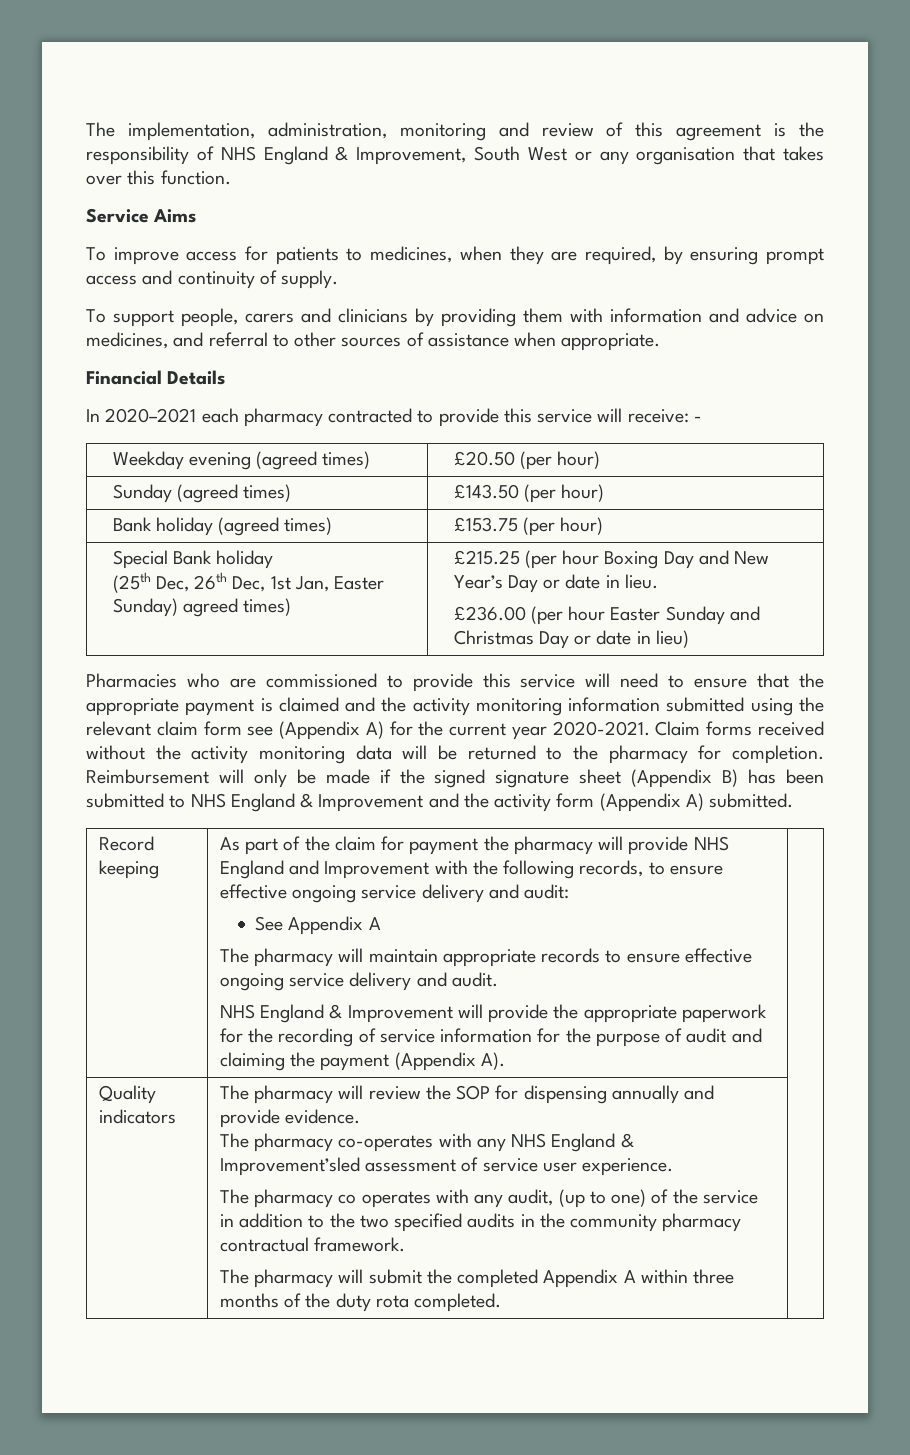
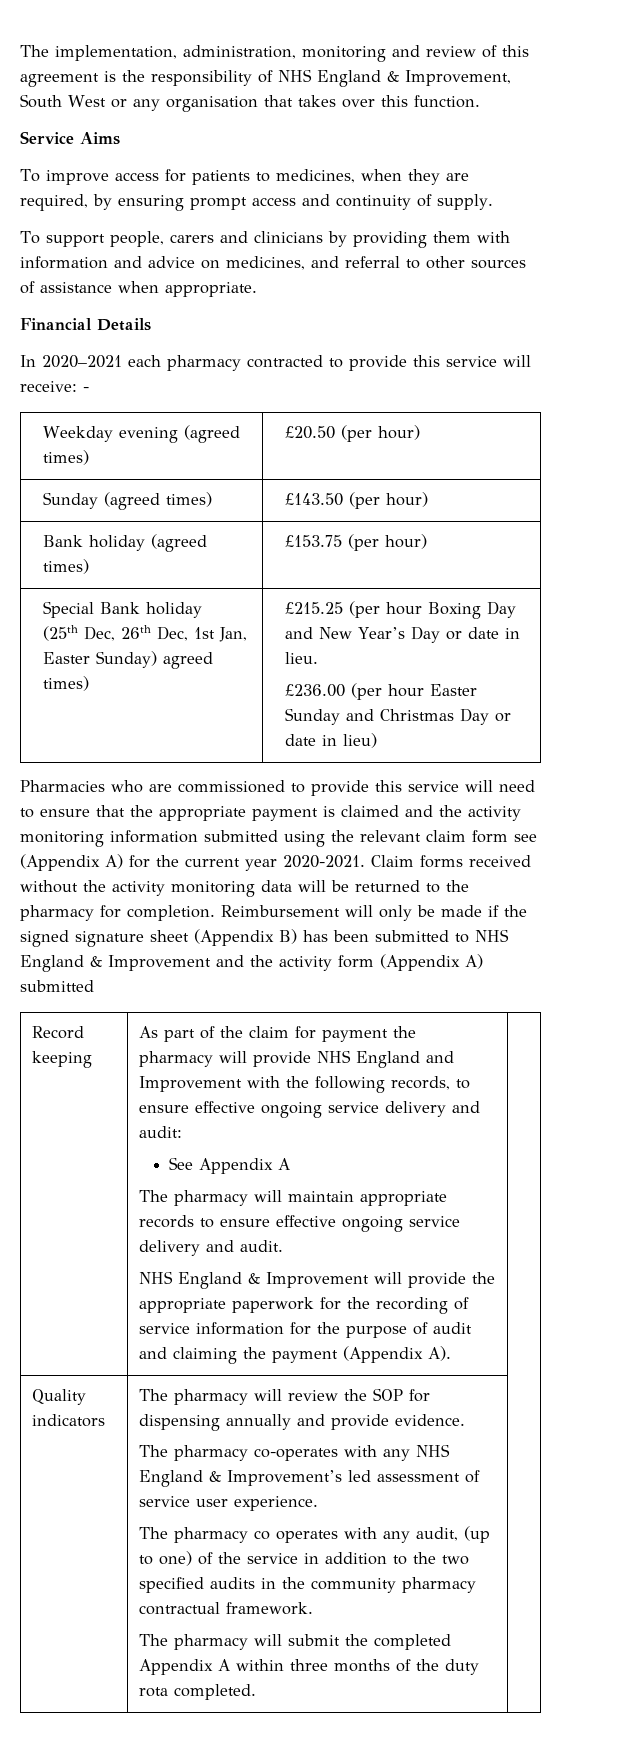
- Reimbursement will only be made if the signed signature sheet (Appendix B) has been submitted to NHS England & Improvement and the activity form (Appendix A) submitted.
+ Reimbursement will only be made if the signed signature sheet (Appendix B) has been submitted to NHS England & Improvement and the activity form (Appendix A) submitted
- The pharmacy co-operates with any NHS England & Improvement’sled assessment of service user experience.
+ The pharmacy co-operates with any NHS England & Improvement’s led assessment of service user experience.

